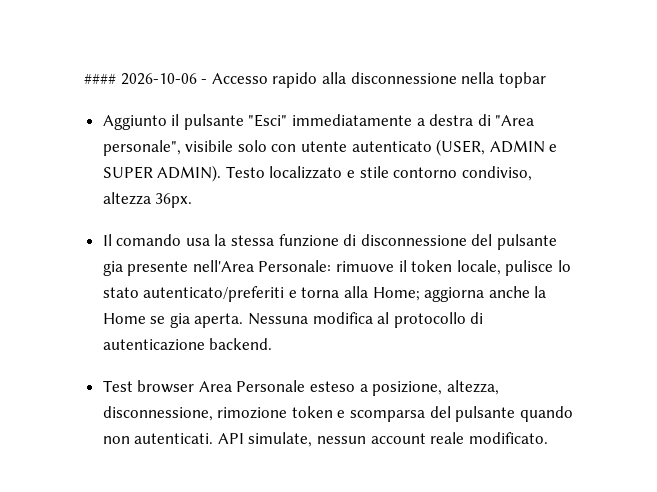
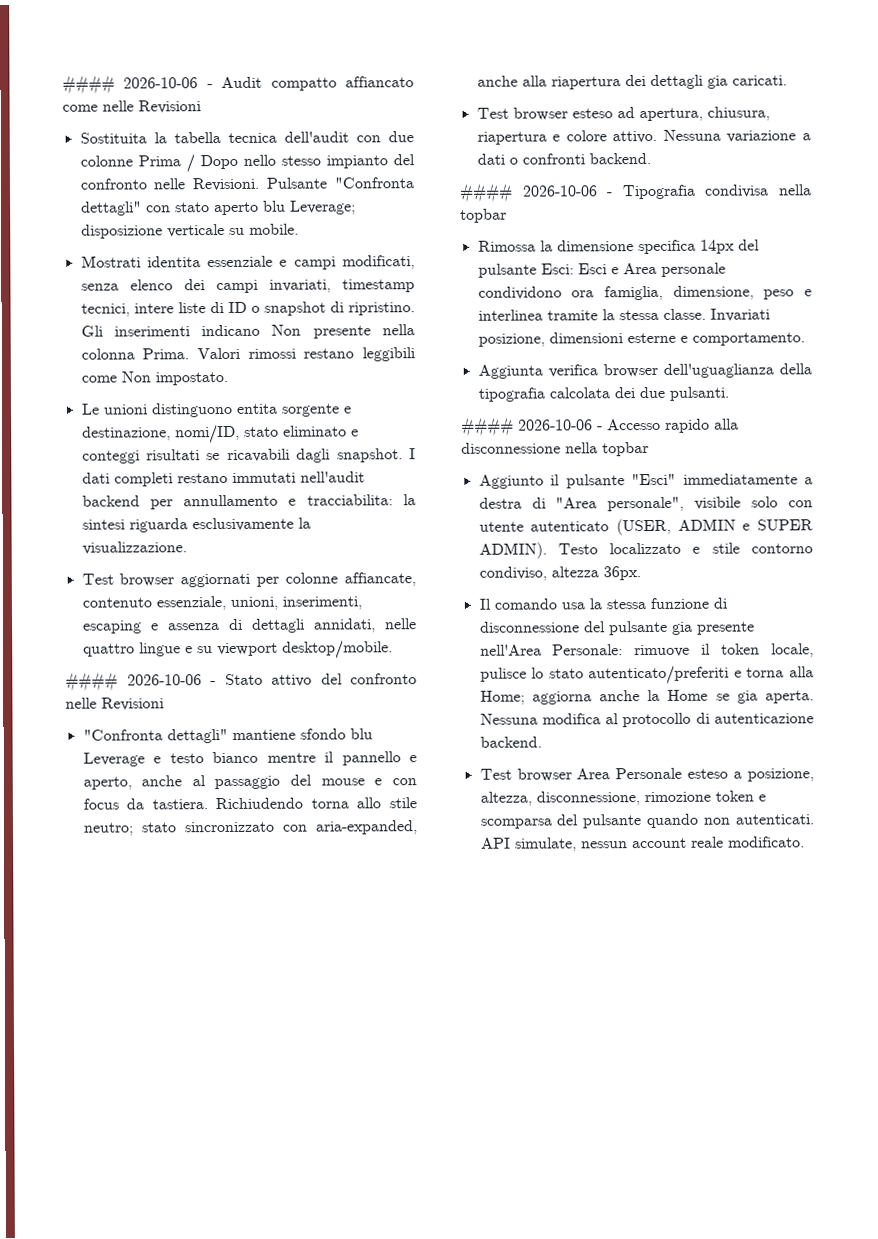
+ #### 2026-10-06 - Audit compatto affiancato come nelle Revisioni
+ Sostituita la tabella tecnica dell'audit con due colonne Prima / Dopo nello stesso impianto del confronto nelle Revisioni. Pulsante "Confronta dettagli" con stato aperto blu Leverage; disposizione verticale su mobile.
+ Mostrati identita essenziale e campi modificati, senza elenco dei campi invariati, timestamp tecnici, intere liste di ID o snapshot di ripristino. Gli inserimenti indicano Non presente nella colonna Prima. Valori rimossi restano leggibili come Non impostato.
+ Le unioni distinguono entita sorgente e destinazione, nomi/ID, stato eliminato e conteggi risultati se ricavabili dagli snapshot. I dati completi restano immutati nell'audit backend per annullamento e tracciabilita: la sintesi riguarda esclusivamente la visualizzazione.
+ Test browser aggiornati per colonne affiancate, contenuto essenziale, unioni, inserimenti, escaping e assenza di dettagli annidati, nelle quattro lingue e su viewport desktop/mobile.
+ #### 2026-10-06 - Stato attivo del confronto nelle Revisioni
+ "Confronta dettagli" mantiene sfondo blu Leverage e testo bianco mentre il pannello e aperto, anche al passaggio del mouse e con focus da tastiera. Richiudendo torna allo stile neutro; stato sincronizzato con aria-expanded, anche alla riapertura dei dettagli gia caricati.
+ Test browser esteso ad apertura, chiusura, riapertura e colore attivo. Nessuna variazione a dati o confronti backend.
+ #### 2026-10-06 - Tipografia condivisa nella topbar
+ Rimossa la dimensione specifica 14px del pulsante Esci: Esci e Area personale condividono ora famiglia, dimensione, peso e interlinea tramite la stessa classe. Invariati posizione, dimensioni esterne e comportamento.
+ Aggiunta verifica browser dell'uguaglianza della tipografia calcolata dei due pulsanti.

